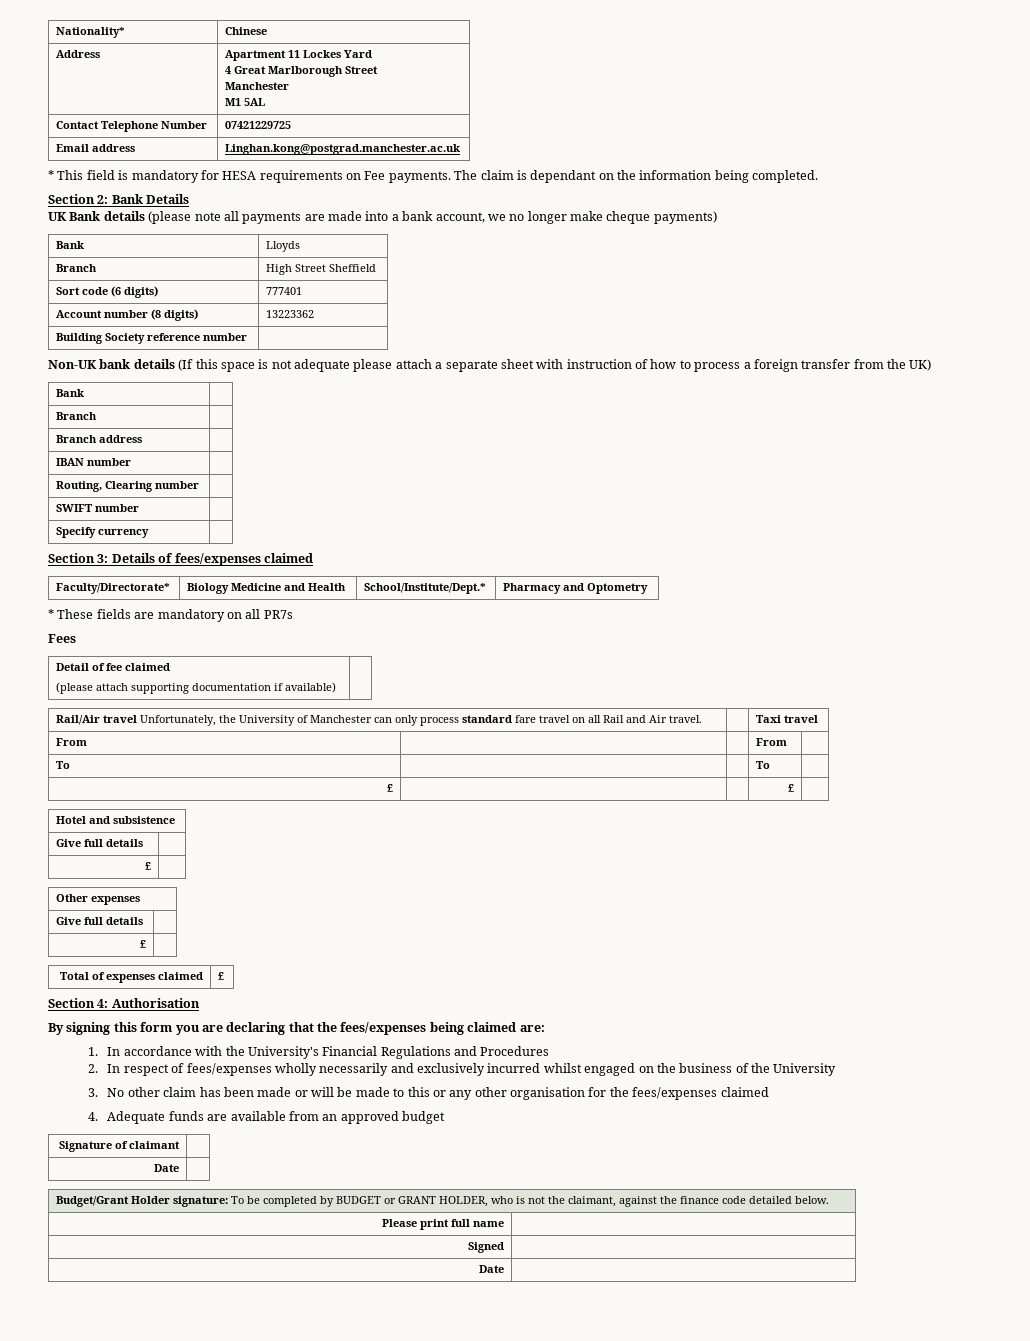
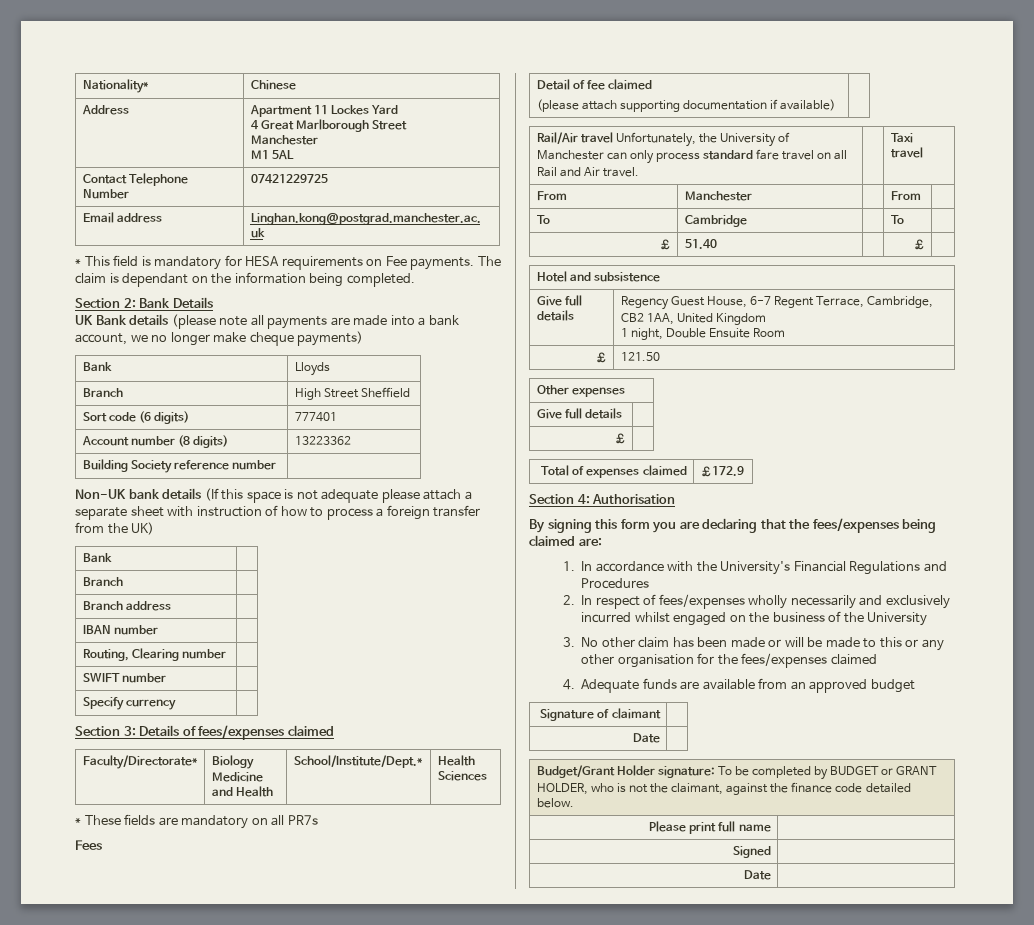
- Faculty/Directorate* | Biology Medicine and Health | School/Institute/Dept.* | Pharmacy and Optometry
+ Faculty/Directorate* | Biology Medicine and Health | School/Institute/Dept.* | Health Sciences
- From | | | From |
+ From | Manchester | | From |
- To | | | To |
+ To | Cambridge | | To |
- £ | | | £ |
+ £ | 51.40 | | £ |
  Hotel and subsistence
- Give full details |
- £ |
+ Give full details | Regency Guest House, 6-7 Regent Terrace, Cambridge, CB2 1AA, United Kingdom
+ 1 night, Double Ensuite Room
+ £ | 121.50
- Total of expenses claimed | £
+ Total of expenses claimed | £172.9

